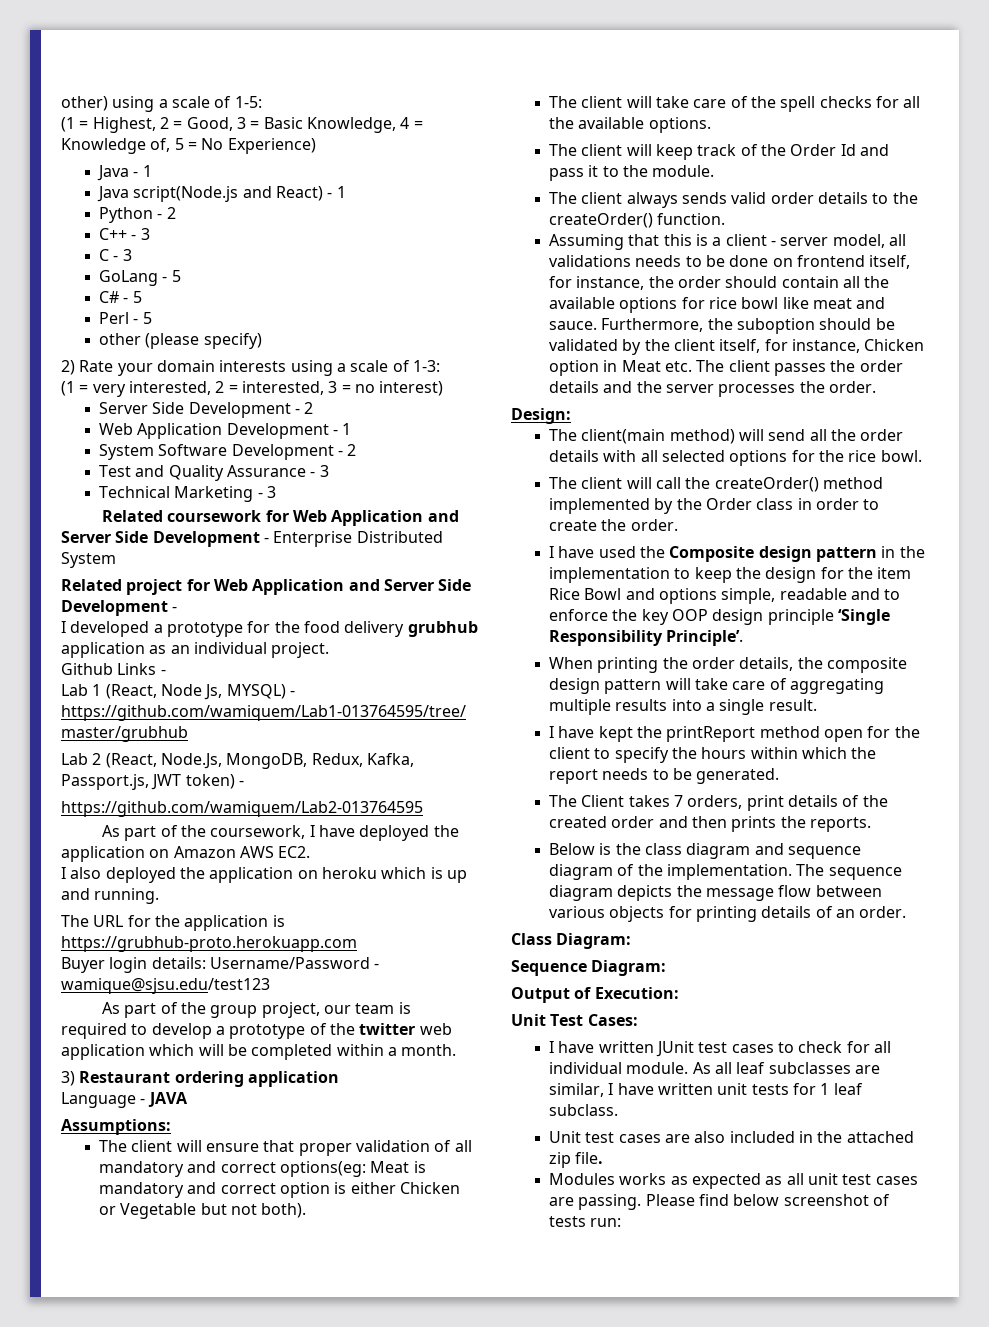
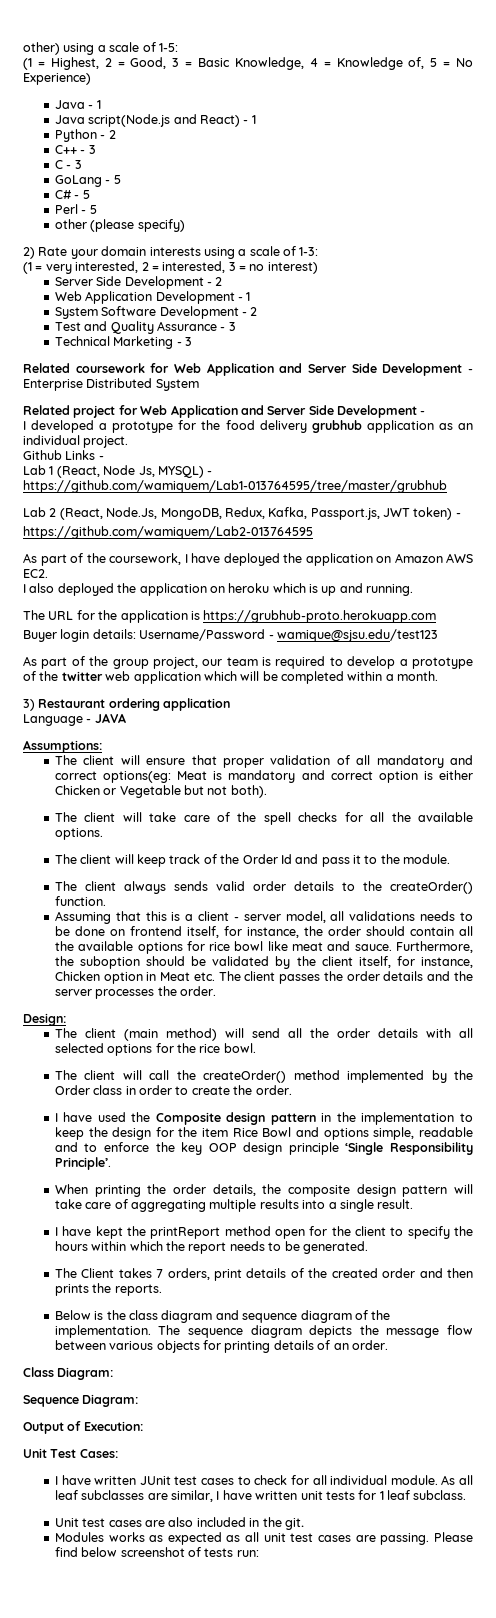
- The client(main method) will send all the order details with all selected options for the rice bowl.
+ The client (main method) will send all the order details with all selected options for the rice bowl.
- Unit test cases are also included in the attached zip file.
+ Unit test cases are also included in the git.

